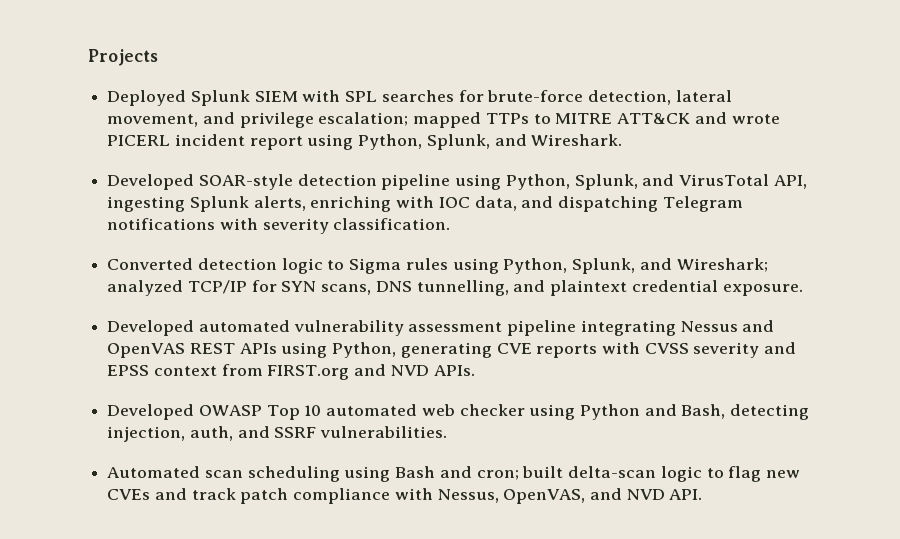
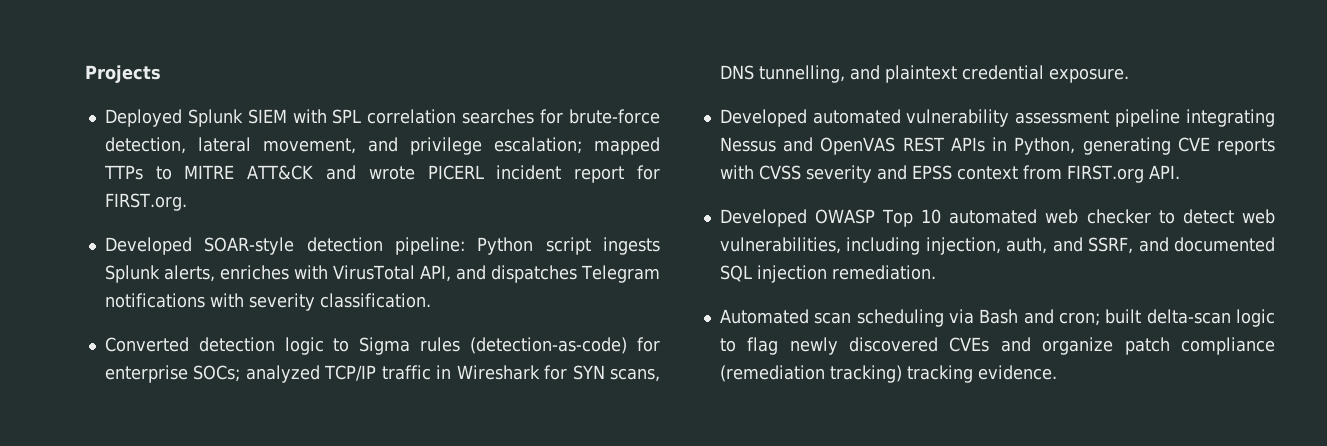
- Deployed Splunk SIEM with SPL searches for brute-force detection, lateral movement, and privilege escalation; mapped TTPs to MITRE ATT&CK and wrote PICERL incident report using Python, Splunk, and Wireshark.
- Developed SOAR-style detection pipeline using Python, Splunk, and VirusTotal API, ingesting Splunk alerts, enriching with IOC data, and dispatching Telegram notifications with severity classification.
+ Deployed Splunk SIEM with SPL correlation searches for brute-force detection, lateral movement, and privilege escalation; mapped TTPs to MITRE ATT&CK and wrote PICERL incident report for FIRST.org.
+ Developed SOAR-style detection pipeline: Python script ingests Splunk alerts, enriches with VirusTotal API, and dispatches Telegram notifications with severity classification.
- Converted detection logic to Sigma rules using Python, Splunk, and Wireshark; analyzed TCP/IP for SYN scans, DNS tunnelling, and plaintext credential exposure.
+ Converted detection logic to Sigma rules (detection-as-code) for enterprise SOCs; analyzed TCP/IP traffic in Wireshark for SYN scans, DNS tunnelling, and plaintext credential exposure.
- Developed automated vulnerability assessment pipeline integrating Nessus and OpenVAS REST APIs using Python, generating CVE reports with CVSS severity and EPSS context from FIRST.org and NVD APIs.
+ Developed automated vulnerability assessment pipeline integrating Nessus and OpenVAS REST APIs in Python, generating CVE reports with CVSS severity and EPSS context from FIRST.org API.
- Developed OWASP Top 10 automated web checker using Python and Bash, detecting injection, auth, and SSRF vulnerabilities.
+ Developed OWASP Top 10 automated web checker to detect web vulnerabilities, including injection, auth, and SSRF, and documented SQL injection remediation.
- Automated scan scheduling using Bash and cron; built delta-scan logic to flag new CVEs and track patch compliance with Nessus, OpenVAS, and NVD API.
+ Automated scan scheduling via Bash and cron; built delta-scan logic to flag newly discovered CVEs and organize patch compliance (remediation tracking) tracking evidence.

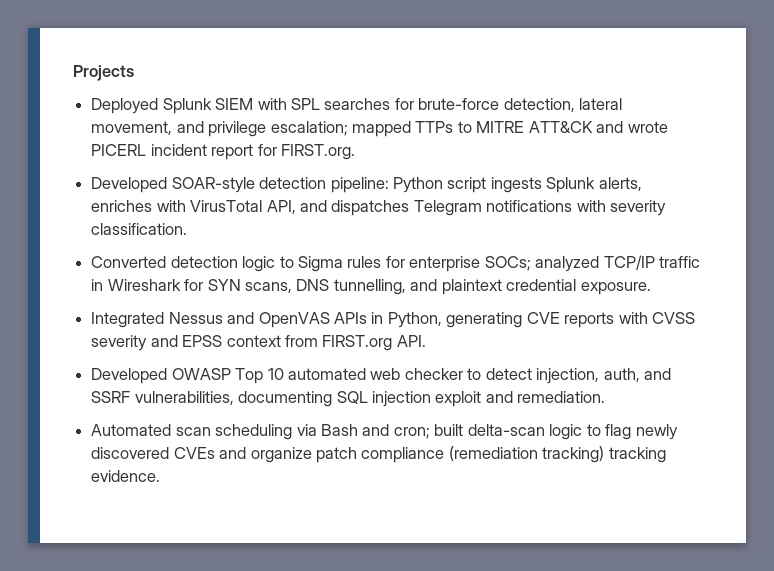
- Deployed Splunk SIEM with SPL correlation searches for brute-force detection, lateral movement, and privilege escalation; mapped TTPs to MITRE ATT&CK and wrote PICERL incident report for FIRST.org.
+ Deployed Splunk SIEM with SPL searches for brute-force detection, lateral movement, and privilege escalation; mapped TTPs to MITRE ATT&CK and wrote PICERL incident report for FIRST.org.
- Converted detection logic to Sigma rules (detection-as-code) for enterprise SOCs; analyzed TCP/IP traffic in Wireshark for SYN scans, DNS tunnelling, and plaintext credential exposure.
+ Converted detection logic to Sigma rules for enterprise SOCs; analyzed TCP/IP traffic in Wireshark for SYN scans, DNS tunnelling, and plaintext credential exposure.
- Developed automated vulnerability assessment pipeline integrating Nessus and OpenVAS REST APIs in Python, generating CVE reports with CVSS severity and EPSS context from FIRST.org API.
+ Integrated Nessus and OpenVAS APIs in Python, generating CVE reports with CVSS severity and EPSS context from FIRST.org API.
- Developed OWASP Top 10 automated web checker to detect web vulnerabilities, including injection, auth, and SSRF, and documented SQL injection remediation.
+ Developed OWASP Top 10 automated web checker to detect injection, auth, and SSRF vulnerabilities, documenting SQL injection exploit and remediation.

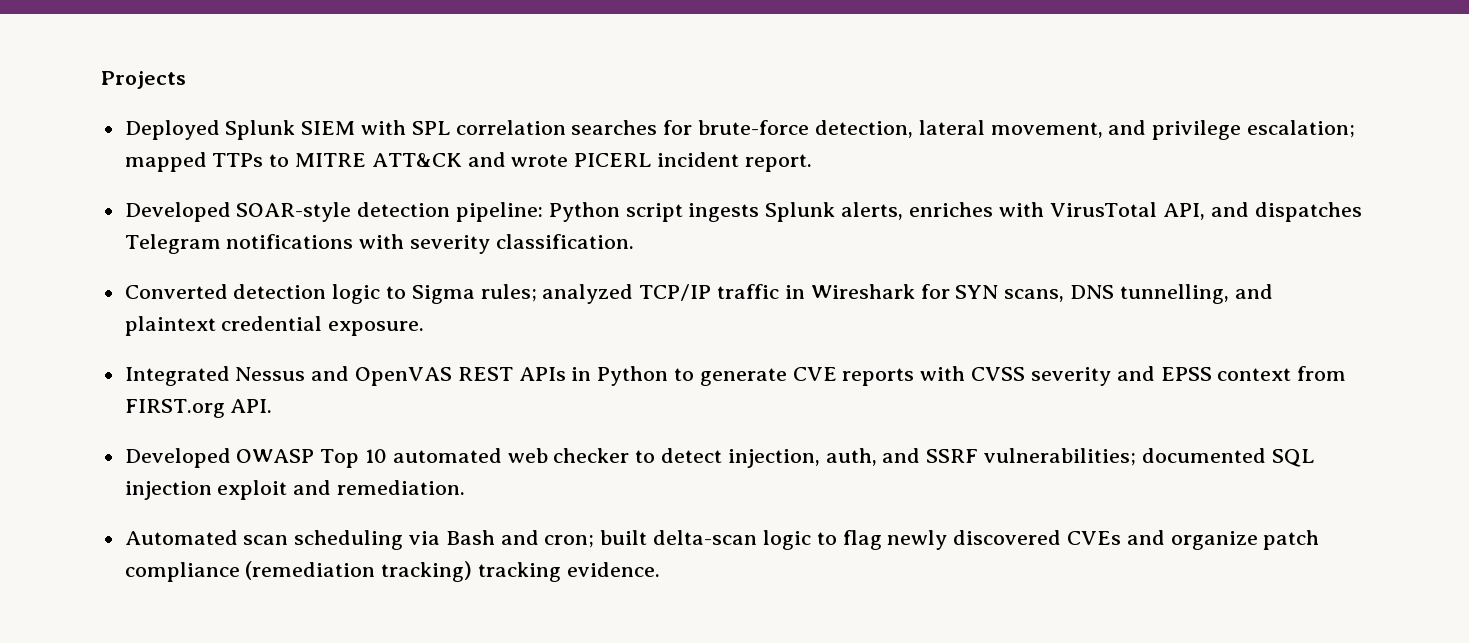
- Deployed Splunk SIEM with SPL searches for brute-force detection, lateral movement, and privilege escalation; mapped TTPs to MITRE ATT&CK and wrote PICERL incident report for FIRST.org.
+ Deployed Splunk SIEM with SPL correlation searches for brute-force detection, lateral movement, and privilege escalation; mapped TTPs to MITRE ATT&CK and wrote PICERL incident report.
- Converted detection logic to Sigma rules for enterprise SOCs; analyzed TCP/IP traffic in Wireshark for SYN scans, DNS tunnelling, and plaintext credential exposure.
+ Converted detection logic to Sigma rules; analyzed TCP/IP traffic in Wireshark for SYN scans, DNS tunnelling, and plaintext credential exposure.
- Integrated Nessus and OpenVAS APIs in Python, generating CVE reports with CVSS severity and EPSS context from FIRST.org API.
+ Integrated Nessus and OpenVAS REST APIs in Python to generate CVE reports with CVSS severity and EPSS context from FIRST.org API.
- Developed OWASP Top 10 automated web checker to detect injection, auth, and SSRF vulnerabilities, documenting SQL injection exploit and remediation.
+ Developed OWASP Top 10 automated web checker to detect injection, auth, and SSRF vulnerabilities; documented SQL injection exploit and remediation.

